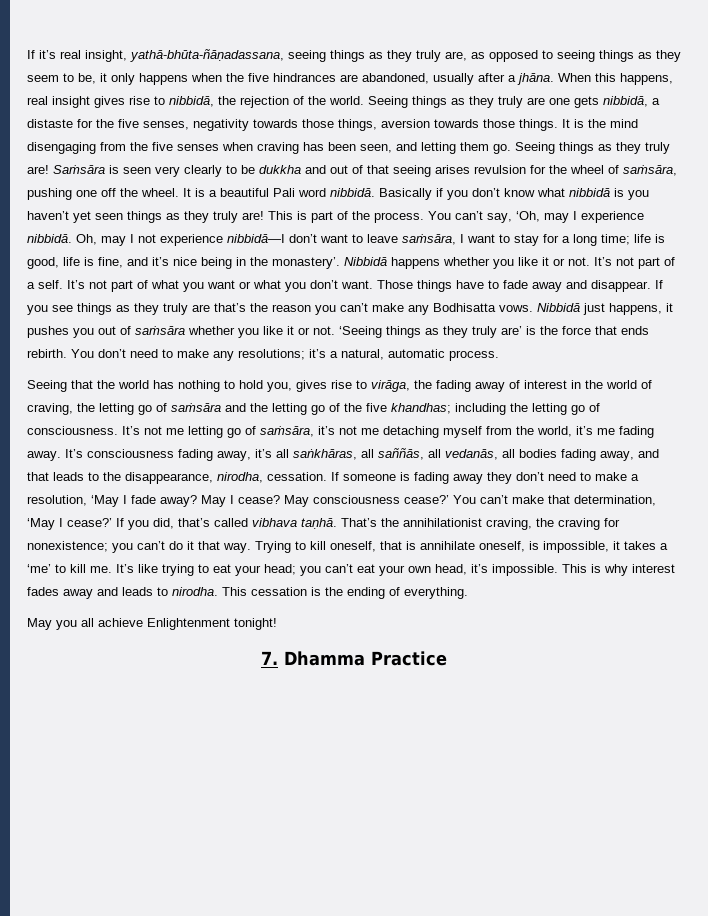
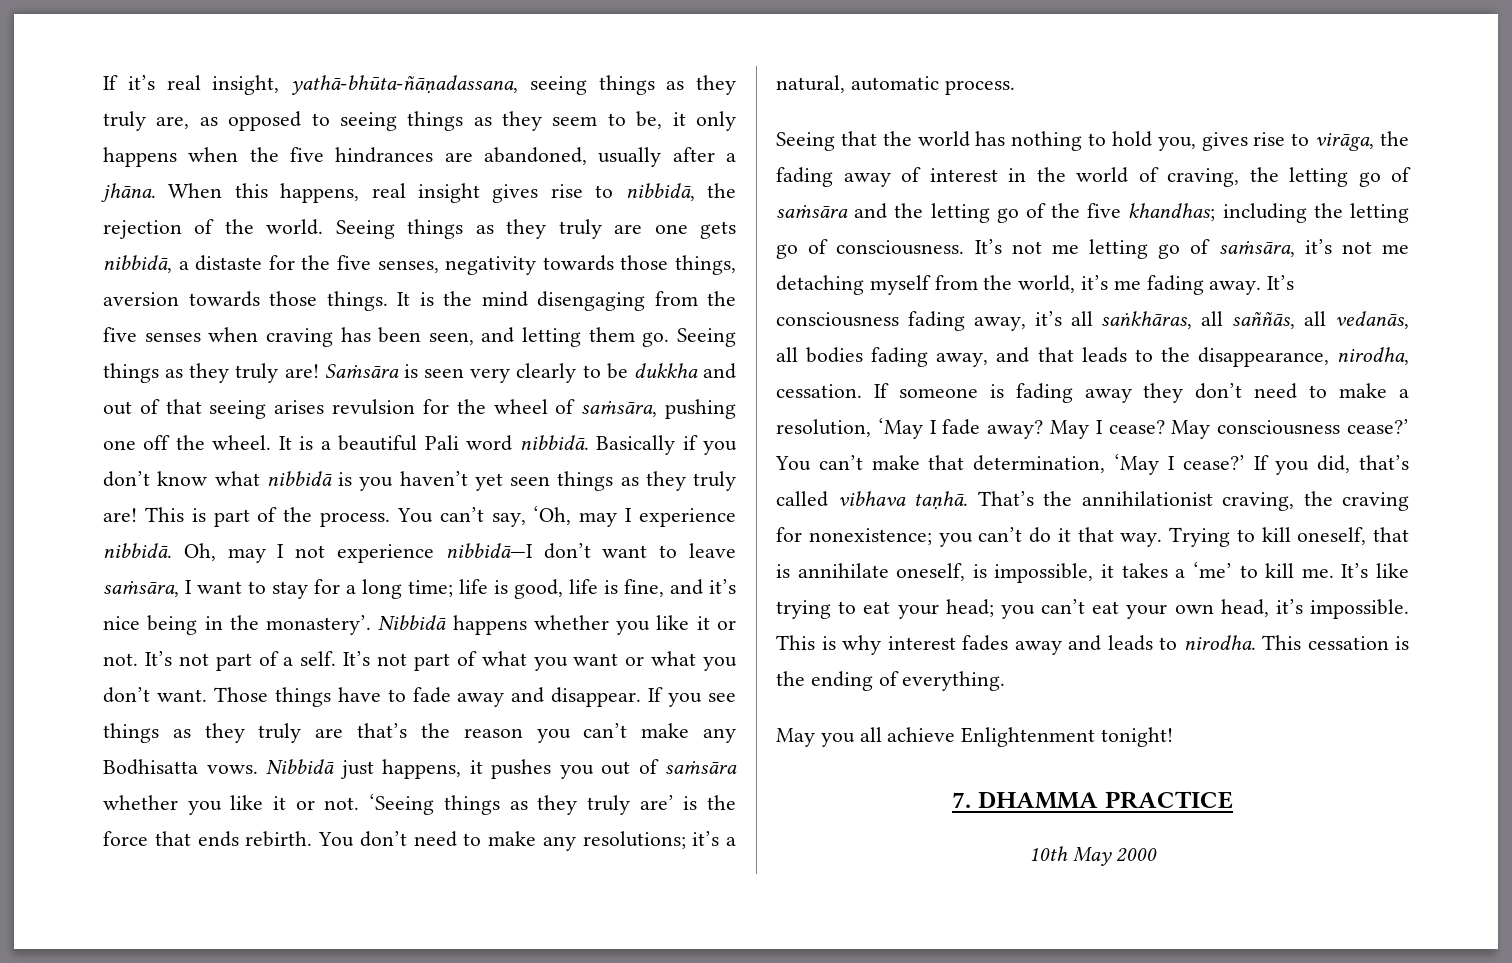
- 7. Dhamma Practice
+ 7. DHAMMA PRACTICE
+ 10th May 2000

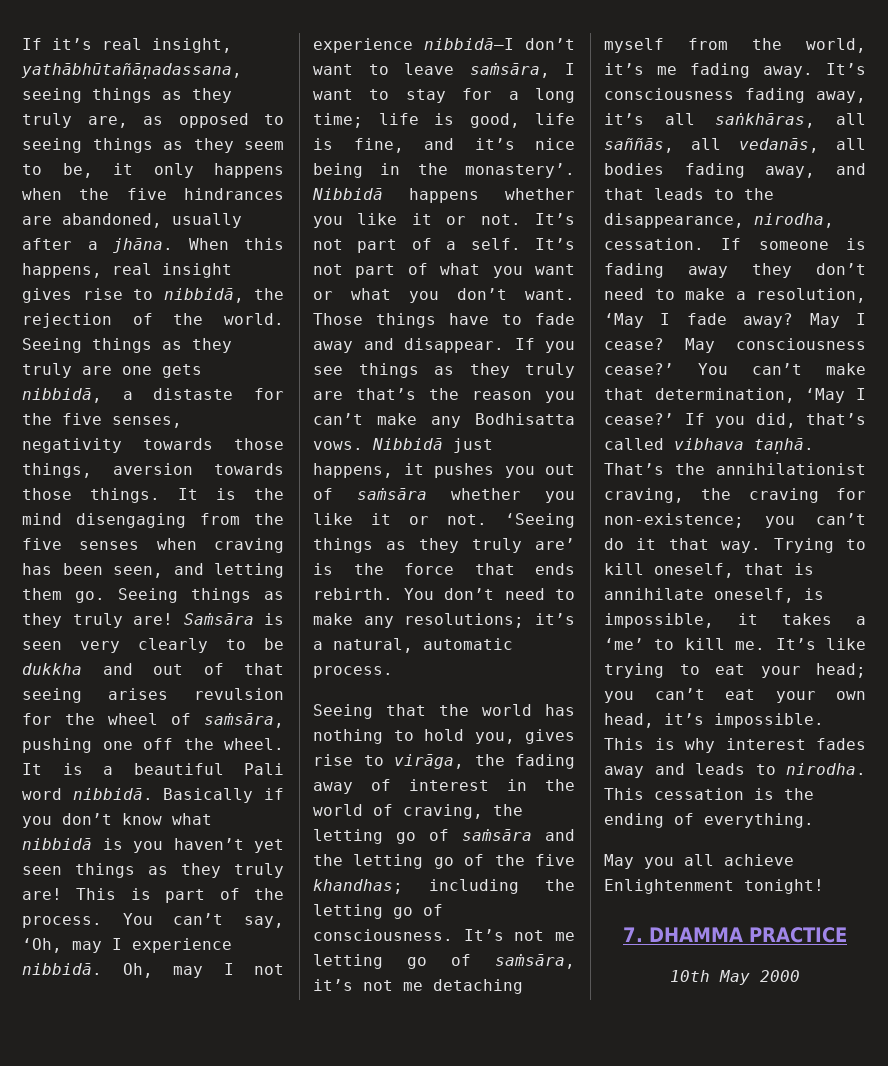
- If it’s real insight, yathā-bhūta-ñāṇadassana, seeing things as they truly are, as opposed to seeing things as they seem to be, it only happens when the five hindrances are abandoned, usually after a jhāna.
+ If it’s real insight, yathābhūtañāṇadassana, seeing things as they truly are, as opposed to seeing things as they seem to be, it only happens when the five hindrances are abandoned, usually after a jhāna.
- That’s the annihilationist craving, the craving for nonexistence; you can’t do it that way.
+ That’s the annihilationist craving, the craving for non-existence; you can’t do it that way.

